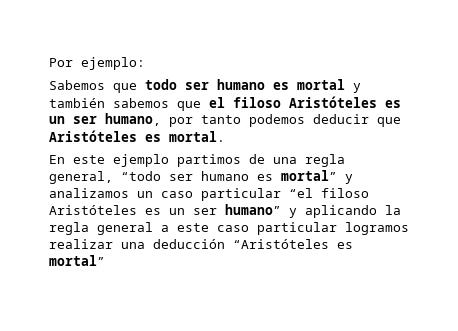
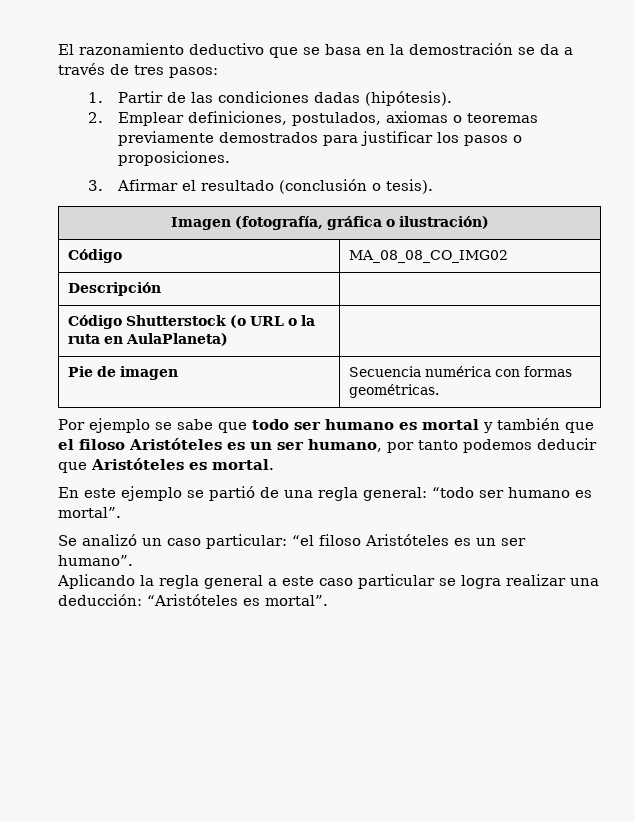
- Por ejemplo:
- Sabemos que todo ser humano es mortal y también sabemos que el filoso Aristóteles es un ser humano, por tanto podemos deducir que Aristóteles es mortal.
+ El razonamiento deductivo que se basa en la demostración se da a través de tres pasos:
+ 1. Partir de las condiciones dadas (hipótesis).
+ 2. Emplear definiciones, postulados, axiomas o teoremas previamente demostrados para justificar los pasos o proposiciones.
+ 3. Afirmar el resultado (conclusión o tesis).
+ Imagen (fotografía, gráfica o ilustración)
+ Código | MA_08_08_CO_IMG02
+ Descripción |
+ Código Shutterstock (o URL o la ruta en AulaPlaneta) |
+ Pie de imagen | Secuencia numérica con formas geométricas.
+ Por ejemplo se sabe que todo ser humano es mortal y también que el filoso Aristóteles es un ser humano, por tanto podemos deducir que Aristóteles es mortal.
- En este ejemplo partimos de una regla general, “todo ser humano es mortal” y analizamos un caso particular “el filoso Aristóteles es un ser humano” y aplicando la regla general a este caso particular logramos realizar una deducción “Aristóteles es mortal”
+ En este ejemplo se partió de una regla general: “todo ser humano es mortal”.
+ Se analizó un caso particular: “el filoso Aristóteles es un ser humano”.
+ Aplicando la regla general a este caso particular se logra realizar una deducción: “Aristóteles es mortal”.

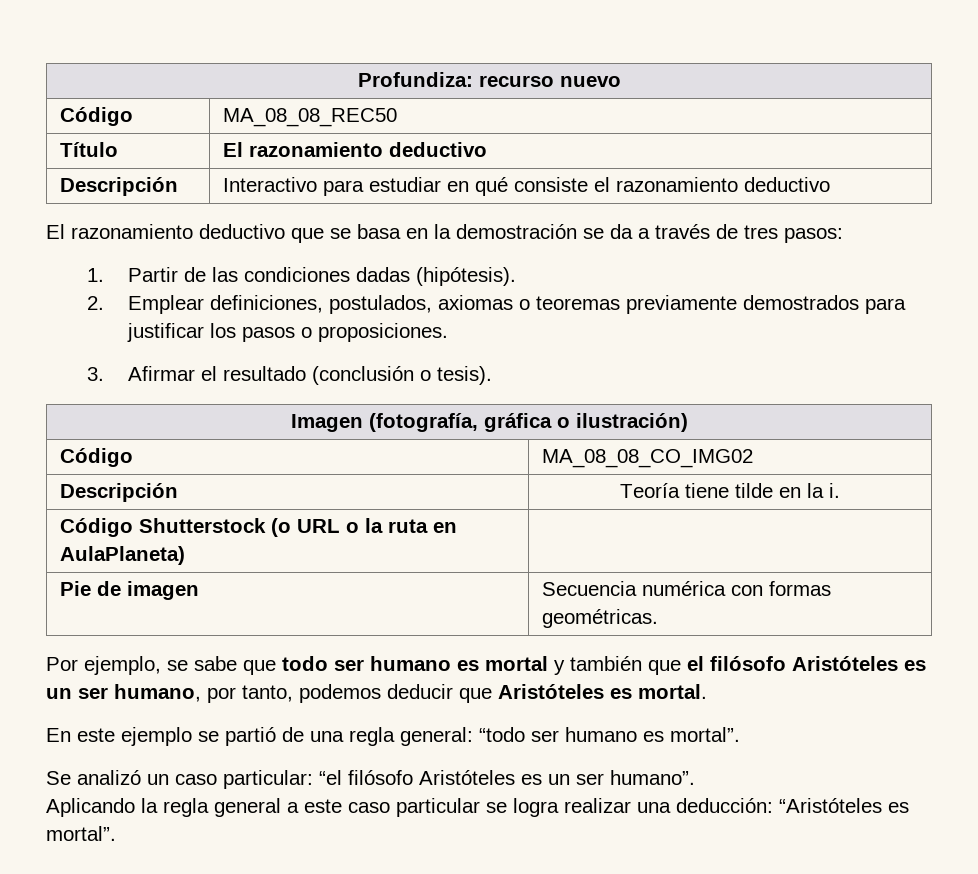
+ Profundiza: recurso nuevo
+ Código | MA_08_08_REC50
+ Título | El razonamiento deductivo
+ Descripción | Interactivo para estudiar en qué consiste el razonamiento deductivo
- Descripción |
+ Descripción | Teoría tiene tilde en la i.
- Por ejemplo se sabe que todo ser humano es mortal y también que el filoso Aristóteles es un ser humano, por tanto podemos deducir que Aristóteles es mortal.
+ Por ejemplo, se sabe que todo ser humano es mortal y también que el filósofo Aristóteles es un ser humano, por tanto, podemos deducir que Aristóteles es mortal.
- Se analizó un caso particular: “el filoso Aristóteles es un ser humano”.
+ Se analizó un caso particular: “el filósofo Aristóteles es un ser humano”.

